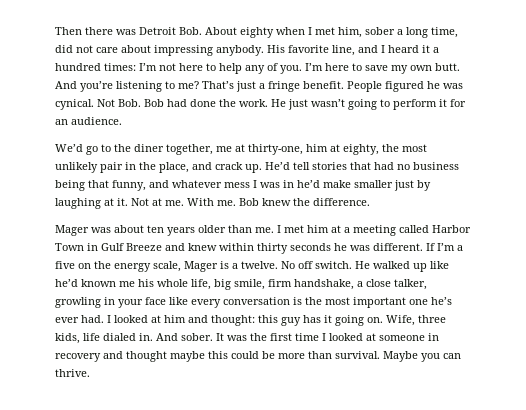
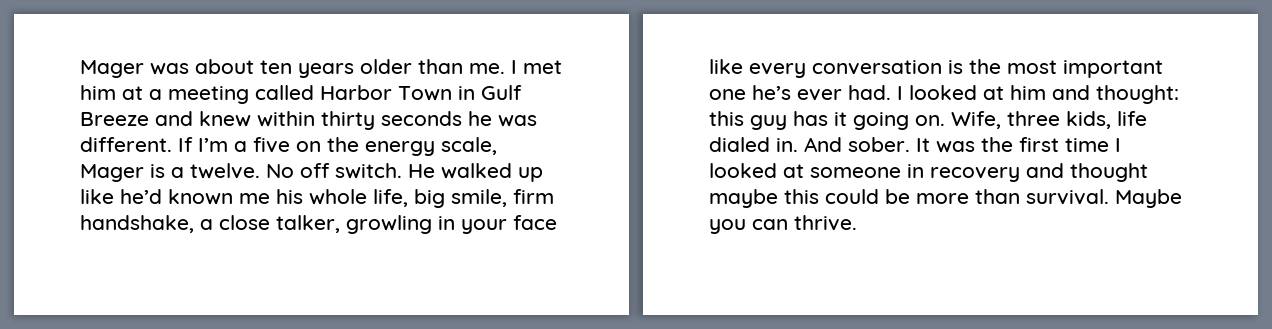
- Then there was Detroit Bob. About eighty when I met him, sober a long time, did not care about impressing anybody. His favorite line, and I heard it a hundred times: I’m not here to help any of you. I’m here to save my own butt. And you’re listening to me? That’s just a fringe benefit. People figured he was cynical. Not Bob. Bob had done the work. He just wasn’t going to perform it for an audience.
- We’d go to the diner together, me at thirty-one, him at eighty, the most unlikely pair in the place, and crack up. He’d tell stories that had no business being that funny, and whatever mess I was in he’d make smaller just by laughing at it. Not at me. With me. Bob knew the difference.

